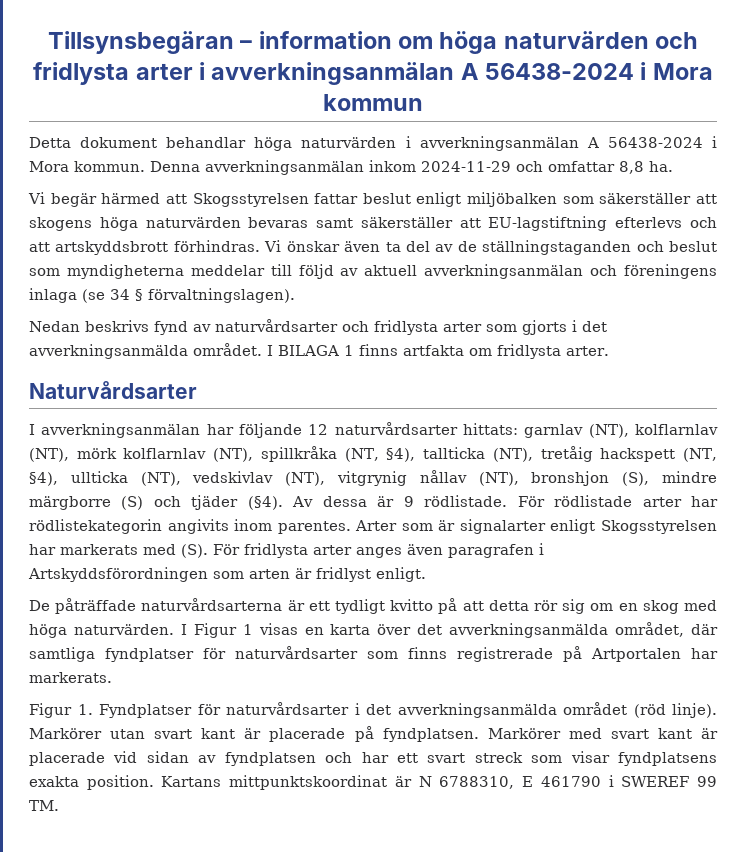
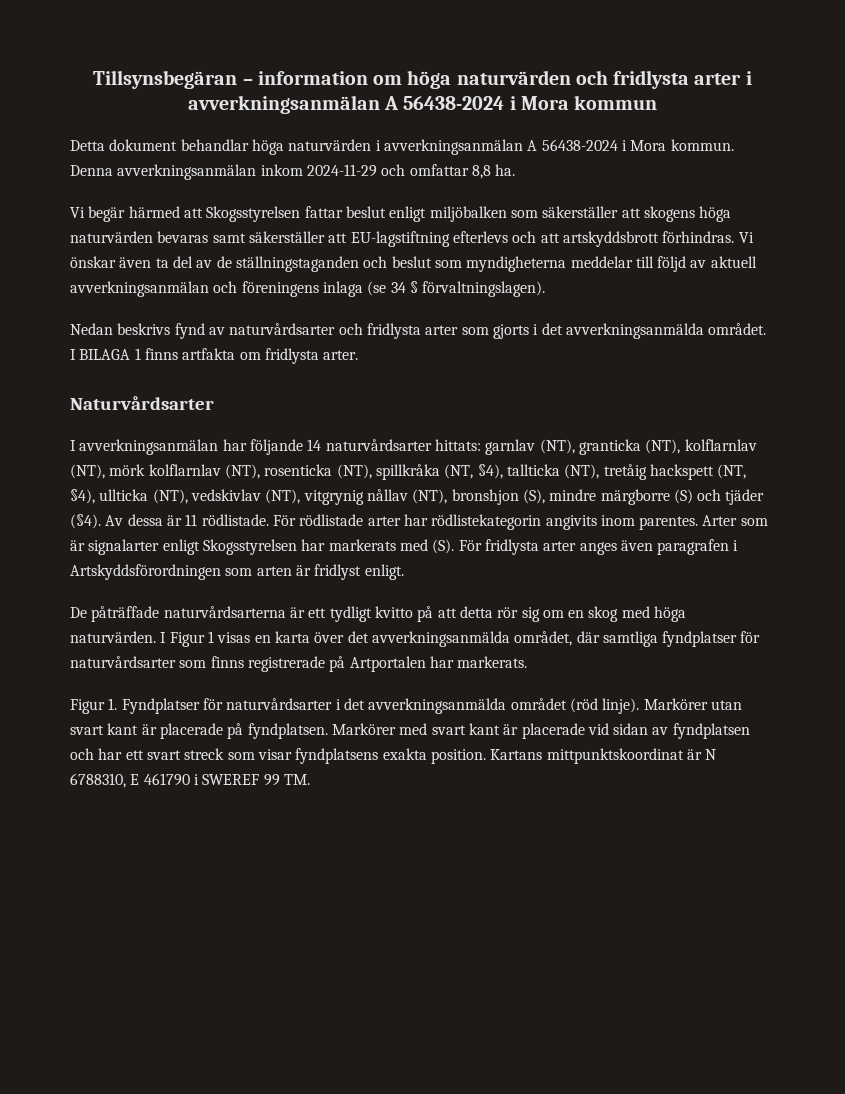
- I avverkningsanmälan har följande 12 naturvårdsarter hittats: garnlav (NT), kolflarnlav (NT), mörk kolflarnlav (NT), spillkråka (NT, §4), tallticka (NT), tretåig hackspett (NT, §4), ullticka (NT), vedskivlav (NT), vitgrynig nållav (NT), bronshjon (S), mindre märgborre (S) och tjäder (§4).
+ I avverkningsanmälan har följande 14 naturvårdsarter hittats: garnlav (NT), granticka (NT), kolflarnlav (NT), mörk kolflarnlav (NT), rosenticka (NT), spillkråka (NT, §4), tallticka (NT), tretåig hackspett (NT, §4), ullticka (NT), vedskivlav (NT), vitgrynig nållav (NT), bronshjon (S), mindre märgborre (S) och tjäder (§4).
- Av dessa är 9 rödlistade.
+ Av dessa är 11 rödlistade.

